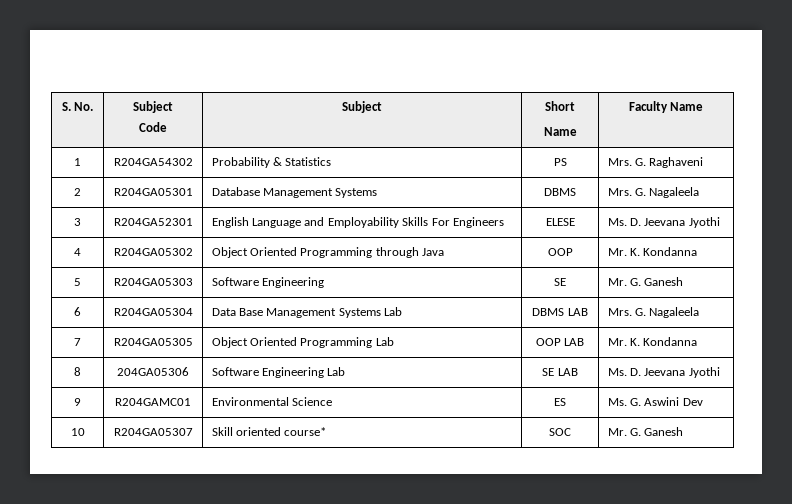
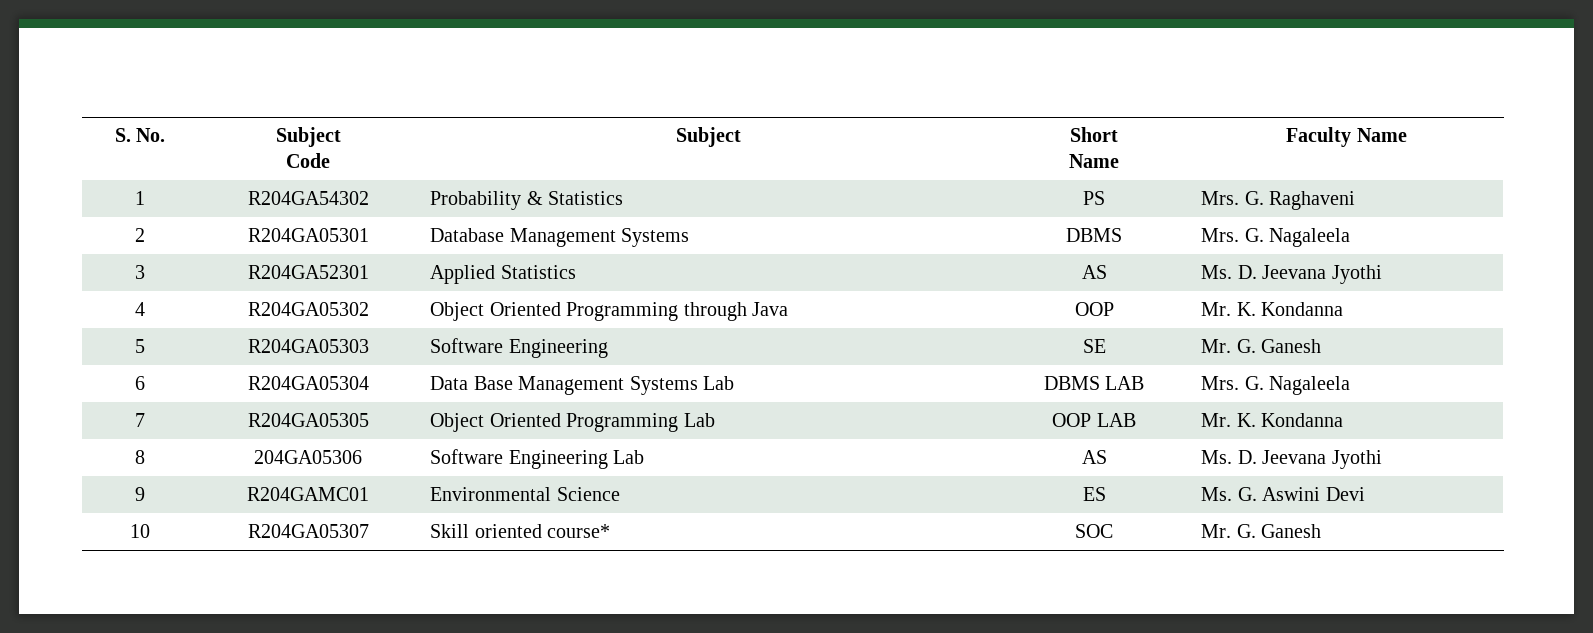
- 3 | R204GA52301 | English Language and Employability Skills For Engineers | ELESE | Ms. D. Jeevana Jyothi
+ 3 | R204GA52301 | Applied Statistics | AS | Ms. D. Jeevana Jyothi
- 8 | 204GA05306 | Software Engineering Lab | SE LAB | Ms. D. Jeevana Jyothi
+ 8 | 204GA05306 | Software Engineering Lab | AS | Ms. D. Jeevana Jyothi
- 9 | R204GAMC01 | Environmental Science | ES | Ms. G. Aswini Dev
+ 9 | R204GAMC01 | Environmental Science | ES | Ms. G. Aswini Devi

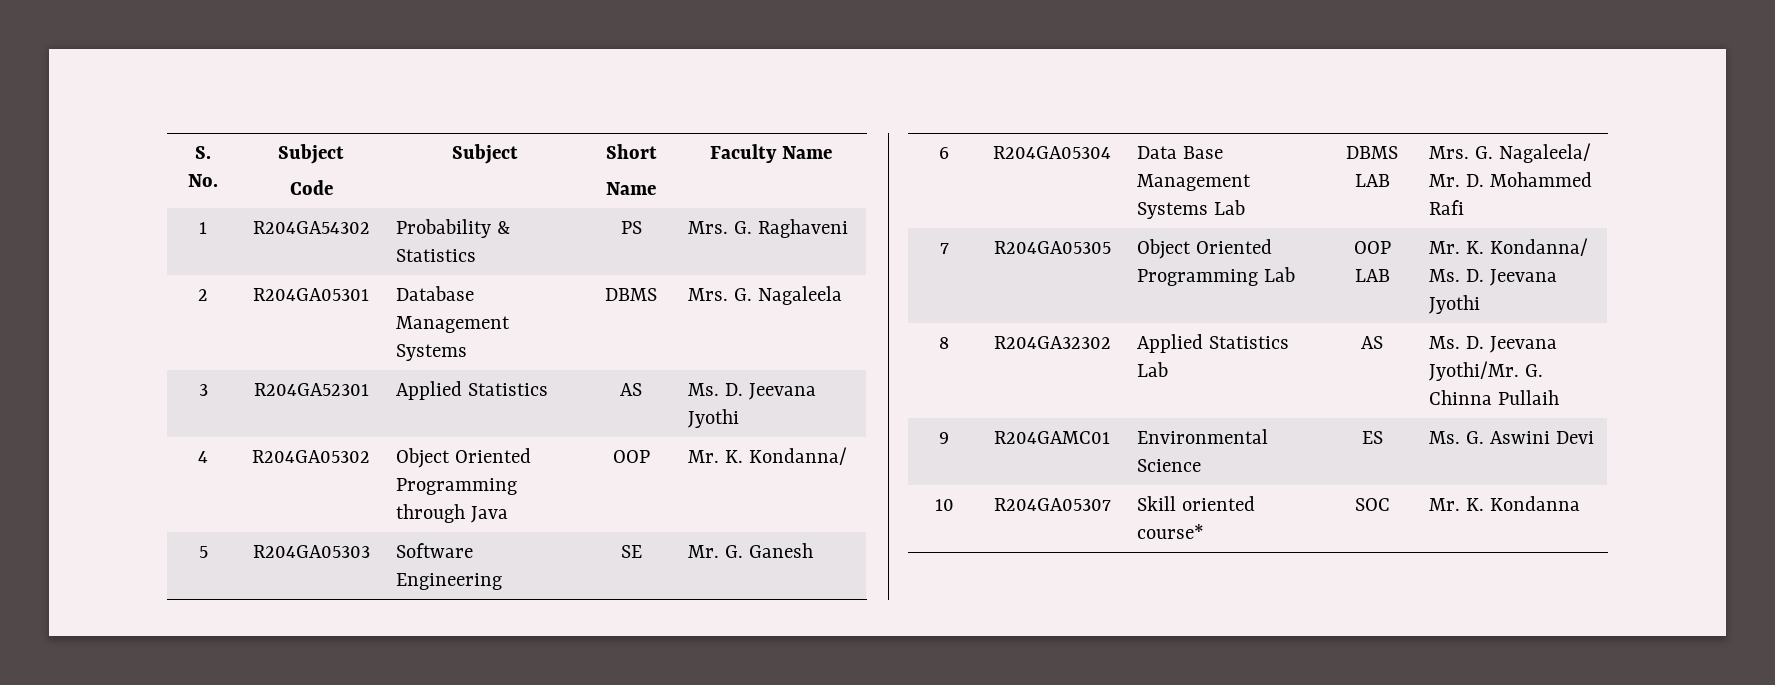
- 4 | R204GA05302 | Object Oriented Programming through Java | OOP | Mr. K. Kondanna
+ 4 | R204GA05302 | Object Oriented Programming through Java | OOP | Mr. K. Kondanna/
- 6 | R204GA05304 | Data Base Management Systems Lab | DBMS LAB | Mrs. G. Nagaleela
+ 6 | R204GA05304 | Data Base Management Systems Lab | DBMS LAB | Mrs. G. Nagaleela/ Mr. D. Mohammed Rafi
- 7 | R204GA05305 | Object Oriented Programming Lab | OOP LAB | Mr. K. Kondanna
- 8 | 204GA05306 | Software Engineering Lab | AS | Ms. D. Jeevana Jyothi
+ 7 | R204GA05305 | Object Oriented Programming Lab | OOP LAB | Mr. K. Kondanna/ Ms. D. Jeevana Jyothi
+ 8 | R204GA32302 | Applied Statistics Lab | AS | Ms. D. Jeevana Jyothi/Mr. G. Chinna Pullaih
- 10 | R204GA05307 | Skill oriented course* | SOC | Mr. G. Ganesh
+ 10 | R204GA05307 | Skill oriented course* | SOC | Mr. K. Kondanna

